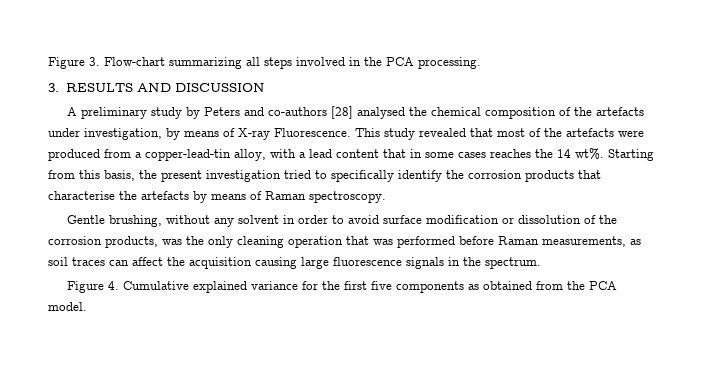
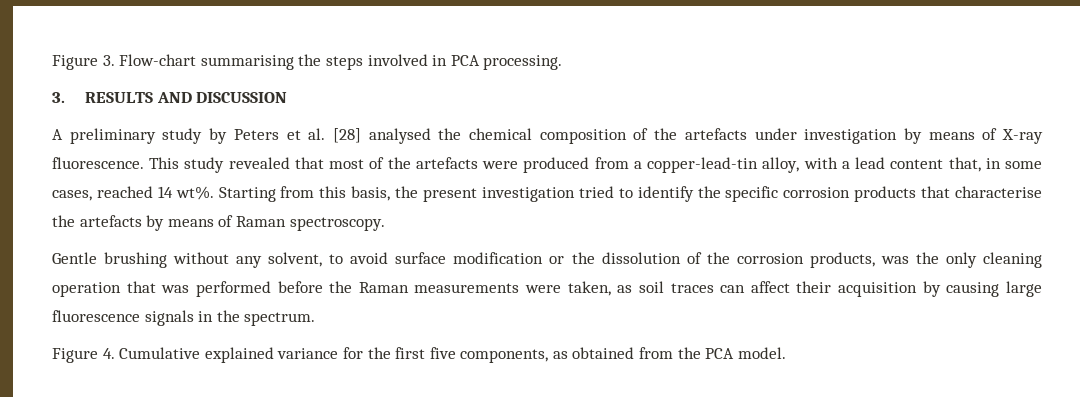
- Figure 3. Flow-chart summarizing all steps involved in the PCA processing.
+ Figure 3. Flow-chart summarising the steps involved in PCA processing.
- A preliminary study by Peters and co-authors [28] analysed the chemical composition of the artefacts under investigation, by means of X-ray Fluorescence.
+ A preliminary study by Peters et al. [28] analysed the chemical composition of the artefacts under investigation by means of X-ray fluorescence.
- This study revealed that most of the artefacts were produced from a copper-lead-tin alloy, with a lead content that in some cases reaches the 14 wt%.
+ This study revealed that most of the artefacts were produced from a copper-lead-tin alloy, with a lead content that, in some cases, reached 14 wt%.
- Starting from this basis, the present investigation tried to specifically identify the corrosion products that characterise the artefacts by means of Raman spectroscopy.
+ Starting from this basis, the present investigation tried to identify the specific corrosion products that characterise the artefacts by means of Raman spectroscopy.
- Gentle brushing, without any solvent in order to avoid surface modification or dissolution of the corrosion products, was the only cleaning operation that was performed before Raman measurements, as soil traces can affect the acquisition causing large fluorescence signals in the spectrum.
+ Gentle brushing without any solvent, to avoid surface modification or the dissolution of the corrosion products, was the only cleaning operation that was performed before the Raman measurements were taken, as soil traces can affect their acquisition by causing large fluorescence signals in the spectrum.
- Figure 4. Cumulative explained variance for the first five components as obtained from the PCA model.
+ Figure 4. Cumulative explained variance for the first five components, as obtained from the PCA model.

